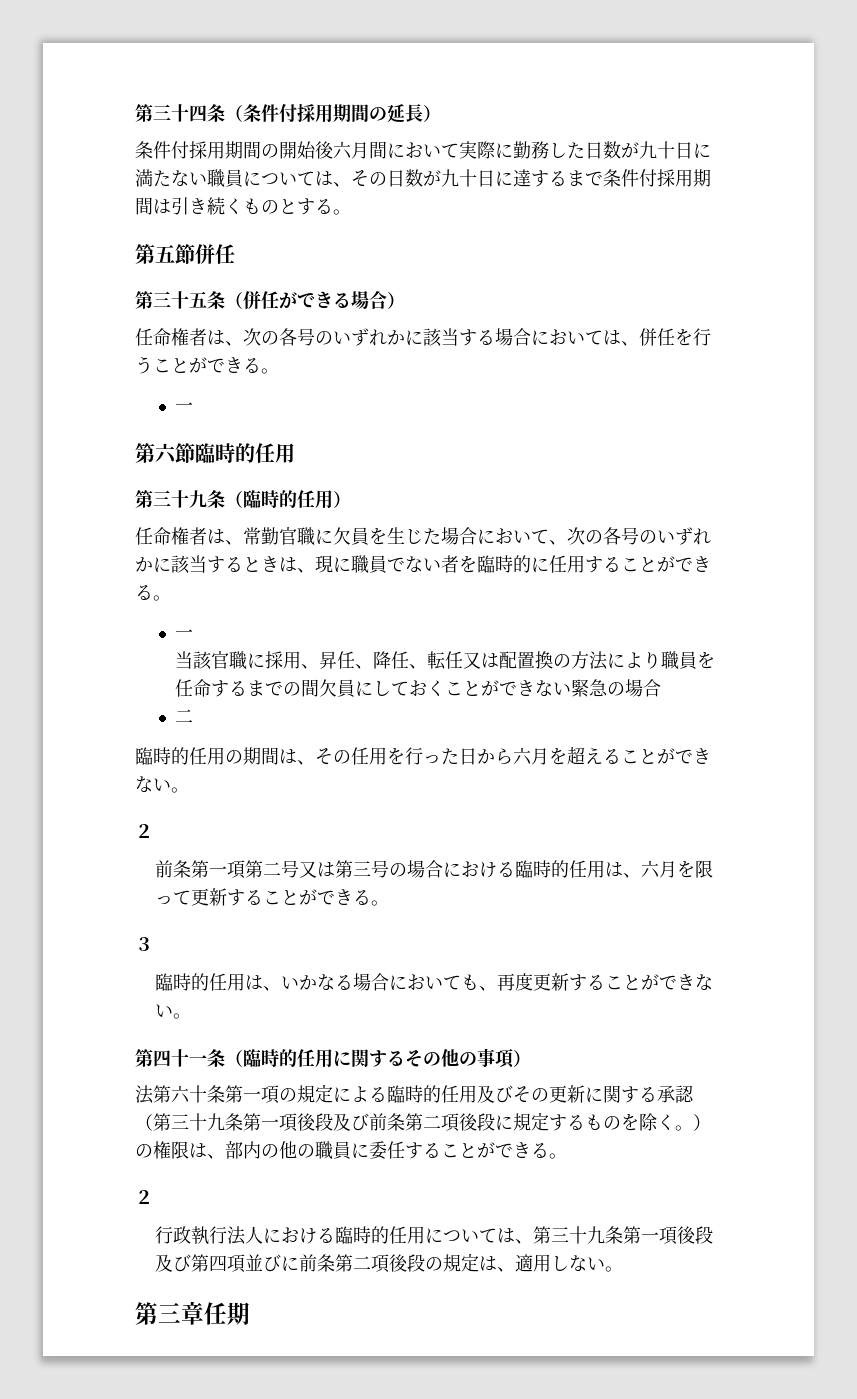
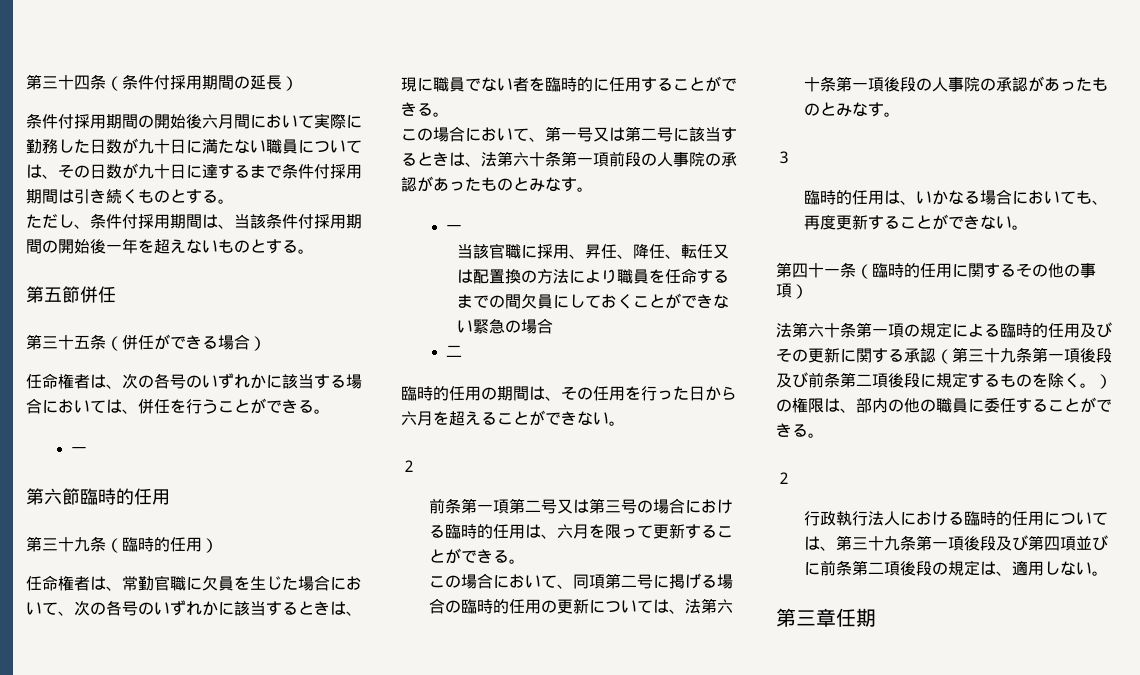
+ ただし、条件付採用期間は、当該条件付採用期間の開始後一年を超えないものとする。
+ この場合において、第一号又は第二号に該当するときは、法第六十条第一項前段の人事院の承認があったものとみなす。
+ この場合において、同項第二号に掲げる場合の臨時的任用の更新については、法第六十条第一項後段の人事院の承認があったものとみなす。

